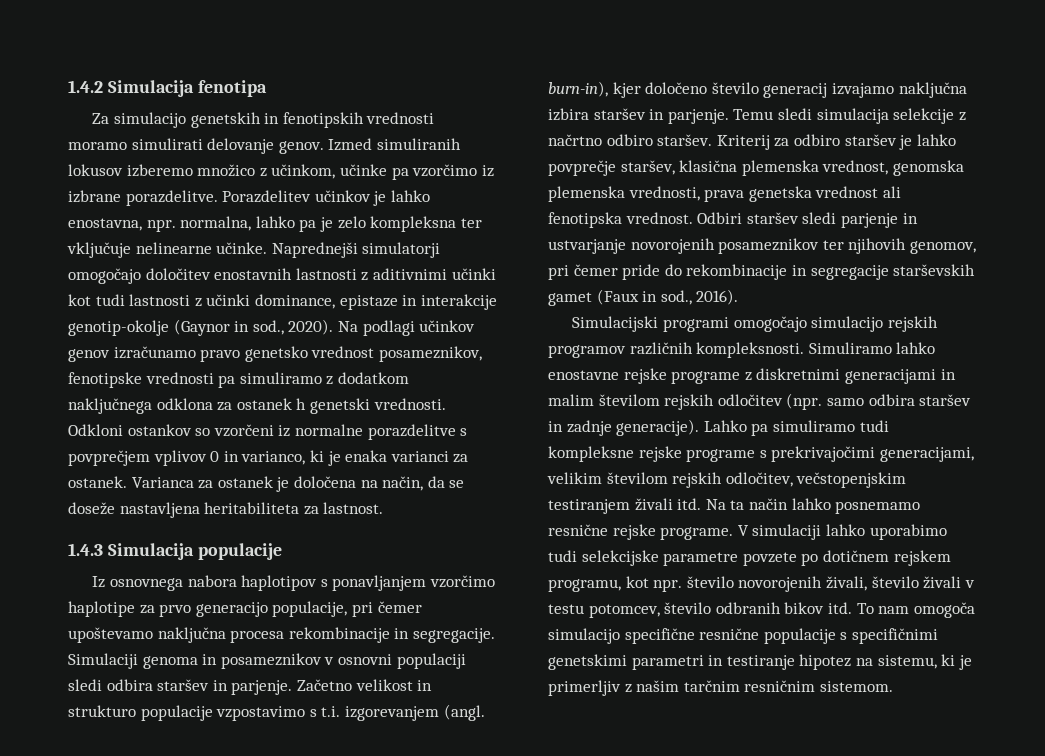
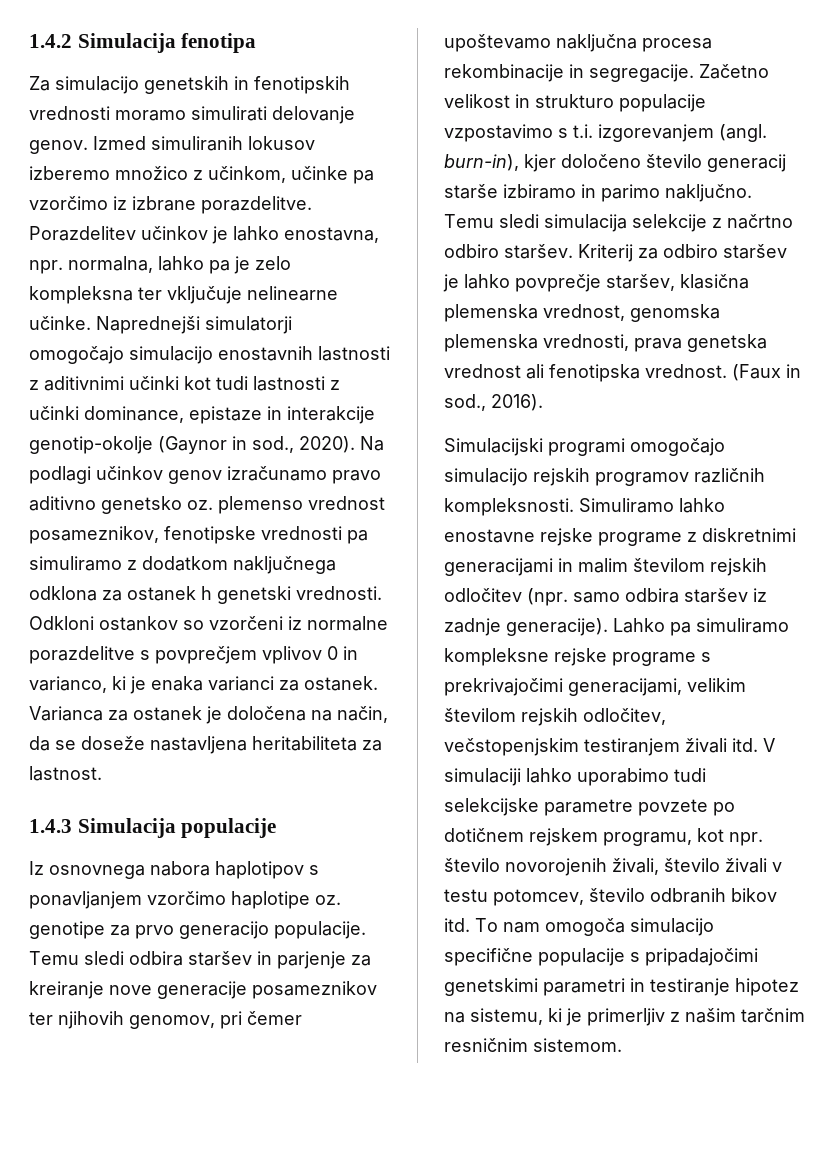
- Naprednejši simulatorji omogočajo določitev enostavnih lastnosti z aditivnimi učinki kot tudi lastnosti z učinki dominance, epistaze in interakcije genotip-okolje (Gaynor in sod., 2020).
+ Naprednejši simulatorji omogočajo simulacijo enostavnih lastnosti z aditivnimi učinki kot tudi lastnosti z učinki dominance, epistaze in interakcije genotip-okolje (Gaynor in sod., 2020).
- Na podlagi učinkov genov izračunamo pravo genetsko vrednost posameznikov, fenotipske vrednosti pa simuliramo z dodatkom naključnega odklona za ostanek h genetski vrednosti.
+ Na podlagi učinkov genov izračunamo pravo aditivno genetsko oz. plemenso vrednost posameznikov, fenotipske vrednosti pa simuliramo z dodatkom naključnega odklona za ostanek h genetski vrednosti.
- Iz osnovnega nabora haplotipov s ponavljanjem vzorčimo haplotipe za prvo generacijo populacije, pri čemer upoštevamo naključna procesa rekombinacije in segregacije.
+ Iz osnovnega nabora haplotipov s ponavljanjem vzorčimo haplotipe oz. genotipe za prvo generacijo populacije. Temu sledi odbira staršev in parjenje za kreiranje nove generacije posameznikov ter njihovih genomov, pri čemer upoštevamo naključna procesa rekombinacije in segregacije.
- Simulaciji genoma in posameznikov v osnovni populaciji sledi odbira staršev in parjenje.
- Začetno velikost in strukturo populacije vzpostavimo s t.i. izgorevanjem (angl. burn-in), kjer določeno število generacij izvajamo naključna izbira staršev in parjenje.
+ Začetno velikost in strukturo populacije vzpostavimo s t.i. izgorevanjem (angl. burn-in), kjer določeno število generacij starše izbiramo in parimo naključno.
- Odbiri staršev sledi parjenje in ustvarjanje novorojenih posameznikov ter njihovih genomov, pri čemer pride do rekombinacije in segregacije starševskih gamet (Faux in sod., 2016).
+ (Faux in sod., 2016).
- Simuliramo lahko enostavne rejske programe z diskretnimi generacijami in malim številom rejskih odločitev (npr. samo odbira staršev in zadnje generacije).
+ Simuliramo lahko enostavne rejske programe z diskretnimi generacijami in malim številom rejskih odločitev (npr. samo odbira staršev iz zadnje generacije).
- Lahko pa simuliramo tudi kompleksne rejske programe s prekrivajočimi generacijami, velikim številom rejskih odločitev, večstopenjskim testiranjem živali itd.
+ Lahko pa simuliramo kompleksne rejske programe s prekrivajočimi generacijami, velikim številom rejskih odločitev, večstopenjskim testiranjem živali itd.
- Na ta način lahko posnemamo resnične rejske programe.
- To nam omogoča simulacijo specifične resnične populacije s specifičnimi genetskimi parametri in testiranje hipotez na sistemu, ki je primerljiv z našim tarčnim resničnim sistemom.
+ To nam omogoča simulacijo specifične populacije s pripadajočimi genetskimi parametri in testiranje hipotez na sistemu, ki je primerljiv z našim tarčnim resničnim sistemom.

